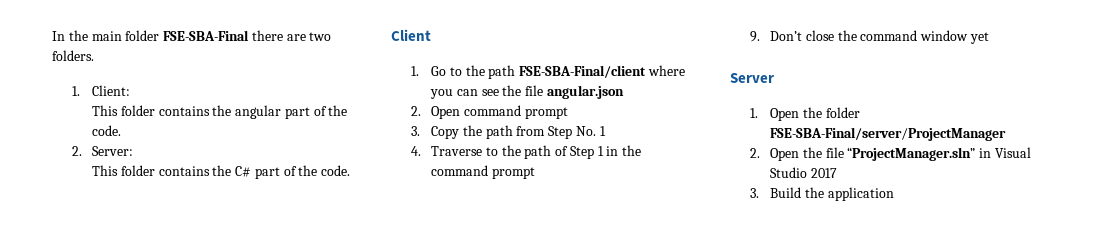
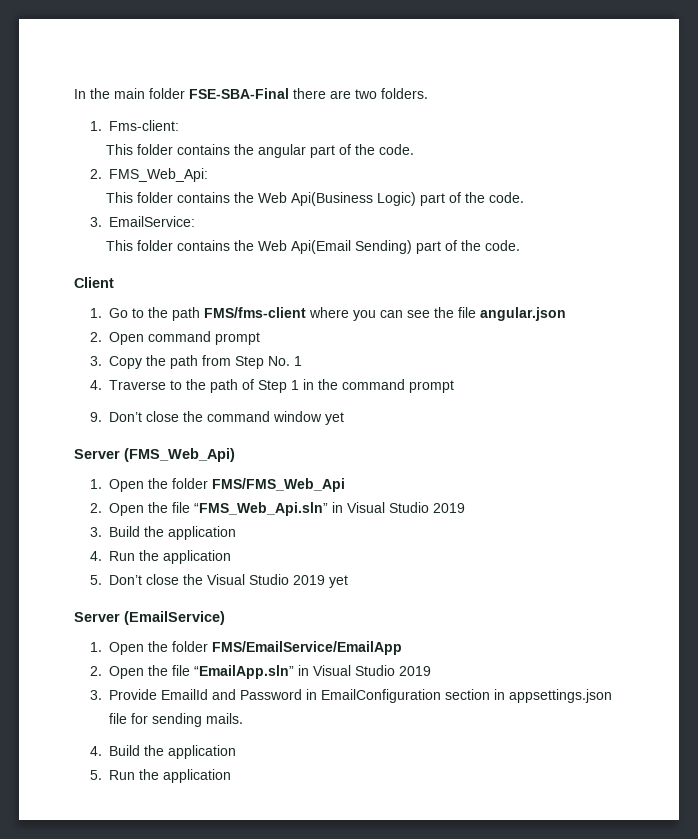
- 1. Client:
+ 1. Fms-client:
- 2. Server:
- This folder contains the C# part of the code.
+ 2. FMS_Web_Api:
+ This folder contains the Web Api(Business Logic) part of the code.
+ 3. EmailService:
+ This folder contains the Web Api(Email Sending) part of the code.
- 1. Go to the path FSE-SBA-Final/client where you can see the file angular.json
+ 1. Go to the path FMS/fms-client where you can see the file angular.json
- Server
- 1. Open the folder FSE-SBA-Final/server/ProjectManager
- 2. Open the file “ProjectManager.sln” in Visual Studio 2017
+ Server (FMS_Web_Api)
+ 1. Open the folder FMS/FMS_Web_Api
+ 2. Open the file “FMS_Web_Api.sln” in Visual Studio 2019
+ 4. Run the application
+ 5. Don’t close the Visual Studio 2019 yet
+ Server (EmailService)
+ 1. Open the folder FMS/EmailService/EmailApp
+ 2. Open the file “EmailApp.sln” in Visual Studio 2019
+ 3. Provide EmailId and Password in EmailConfiguration section in appsettings.json file for sending mails.
+ 4. Build the application
+ 5. Run the application

